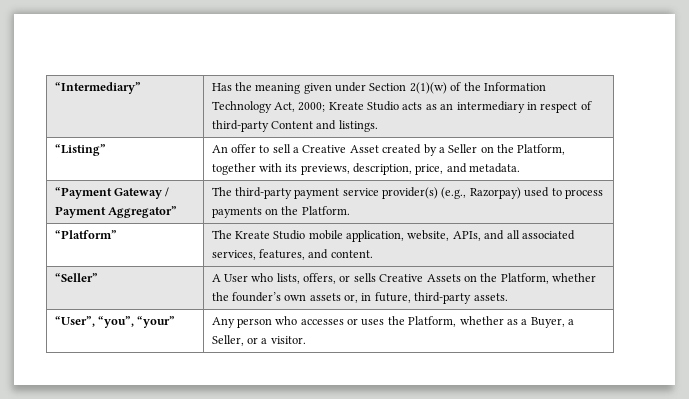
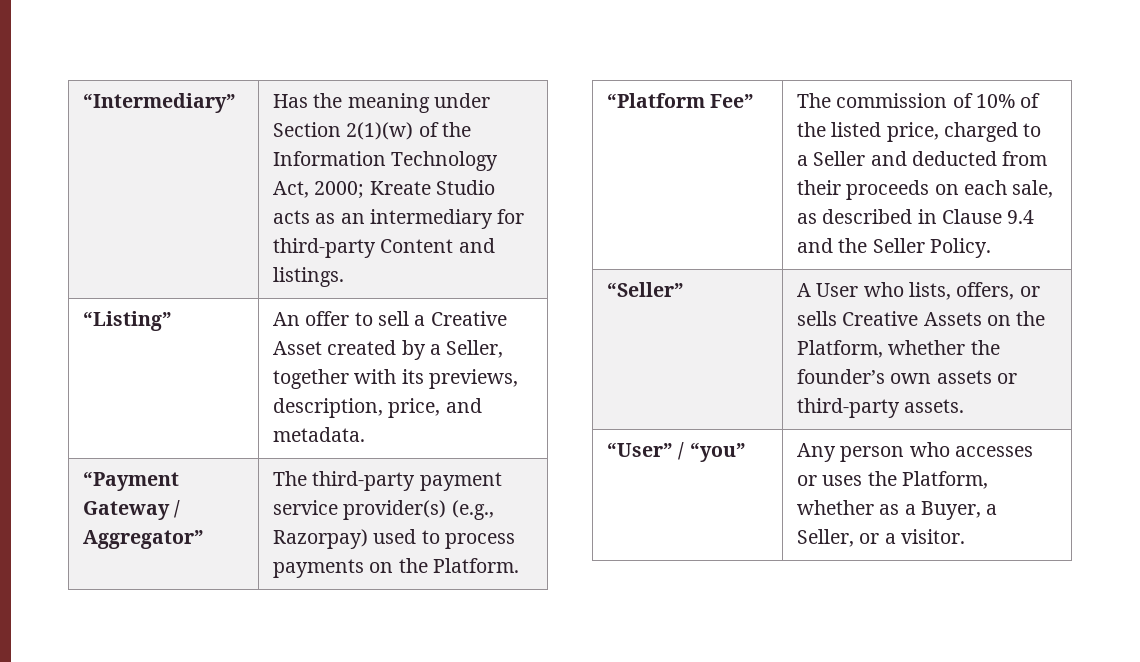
- “Intermediary” | Has the meaning given under Section 2(1)(w) of the Information Technology Act, 2000; Kreate Studio acts as an intermediary in respect of third-party Content and listings.
+ “Intermediary” | Has the meaning under Section 2(1)(w) of the Information Technology Act, 2000; Kreate Studio acts as an intermediary for third-party Content and listings.
- “Listing” | An offer to sell a Creative Asset created by a Seller on the Platform, together with its previews, description, price, and metadata.
+ “Listing” | An offer to sell a Creative Asset created by a Seller, together with its previews, description, price, and metadata.
- “Payment Gateway / Payment Aggregator” | The third-party payment service provider(s) (e.g., Razorpay) used to process payments on the Platform.
+ “Payment Gateway / Aggregator” | The third-party payment service provider(s) (e.g., Razorpay) used to process payments on the Platform.
- “Platform” | The Kreate Studio mobile application, website, APIs, and all associated services, features, and content.
+ “Platform Fee” | The commission of 10% of the listed price, charged to a Seller and deducted from their proceeds on each sale, as described in Clause 9.4 and the Seller Policy.
- “Seller” | A User who lists, offers, or sells Creative Assets on the Platform, whether the founder’s own assets or, in future, third-party assets.
+ “Seller” | A User who lists, offers, or sells Creative Assets on the Platform, whether the founder’s own assets or third-party assets.
- “User”, “you”, “your” | Any person who accesses or uses the Platform, whether as a Buyer, a Seller, or a visitor.
+ “User” / “you” | Any person who accesses or uses the Platform, whether as a Buyer, a Seller, or a visitor.

